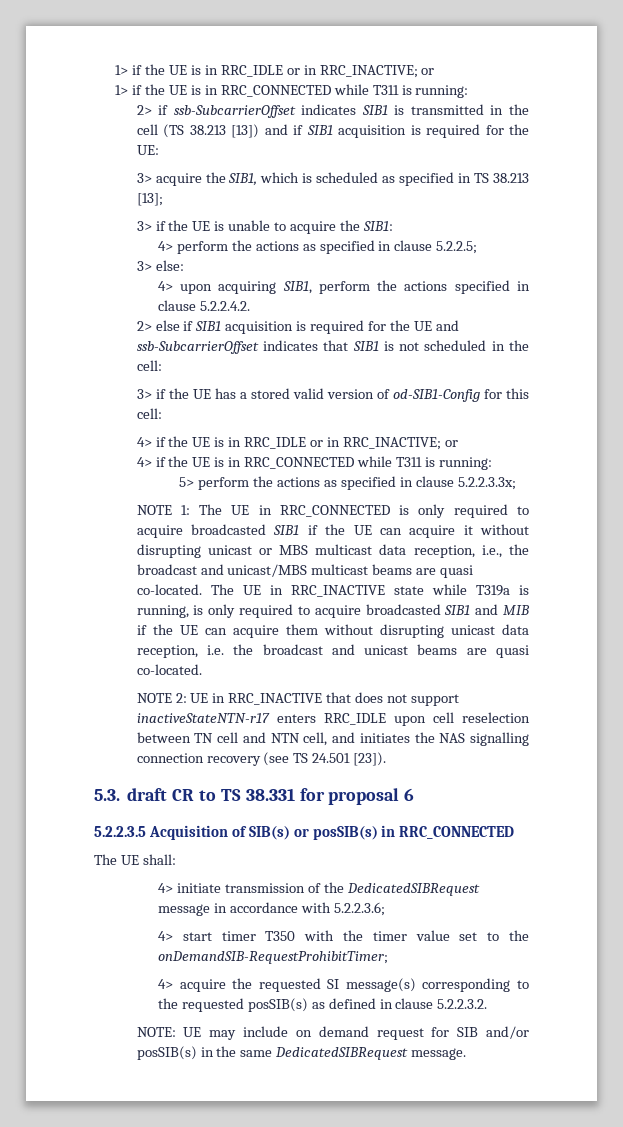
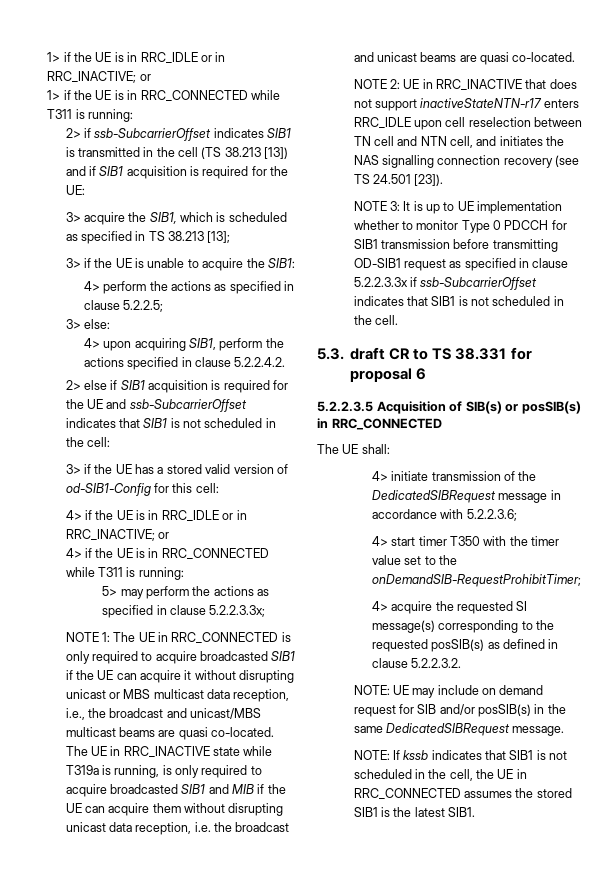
- 5> perform the actions as specified in clause 5.2.2.3.3x;
+ 5> may perform the actions as specified in clause 5.2.2.3.3x;
+ NOTE 3: It is up to UE implementation whether to monitor Type 0 PDCCH for SIB1 transmission before transmitting OD-SIB1 request as specified in clause 5.2.2.3.3x if ssb-SubcarrierOffset indicates that SIB1 is not scheduled in the cell.
+ NOTE: If kssb indicates that SIB1 is not scheduled in the cell, the UE in RRC_CONNECTED assumes the stored SIB1 is the latest SIB1.

